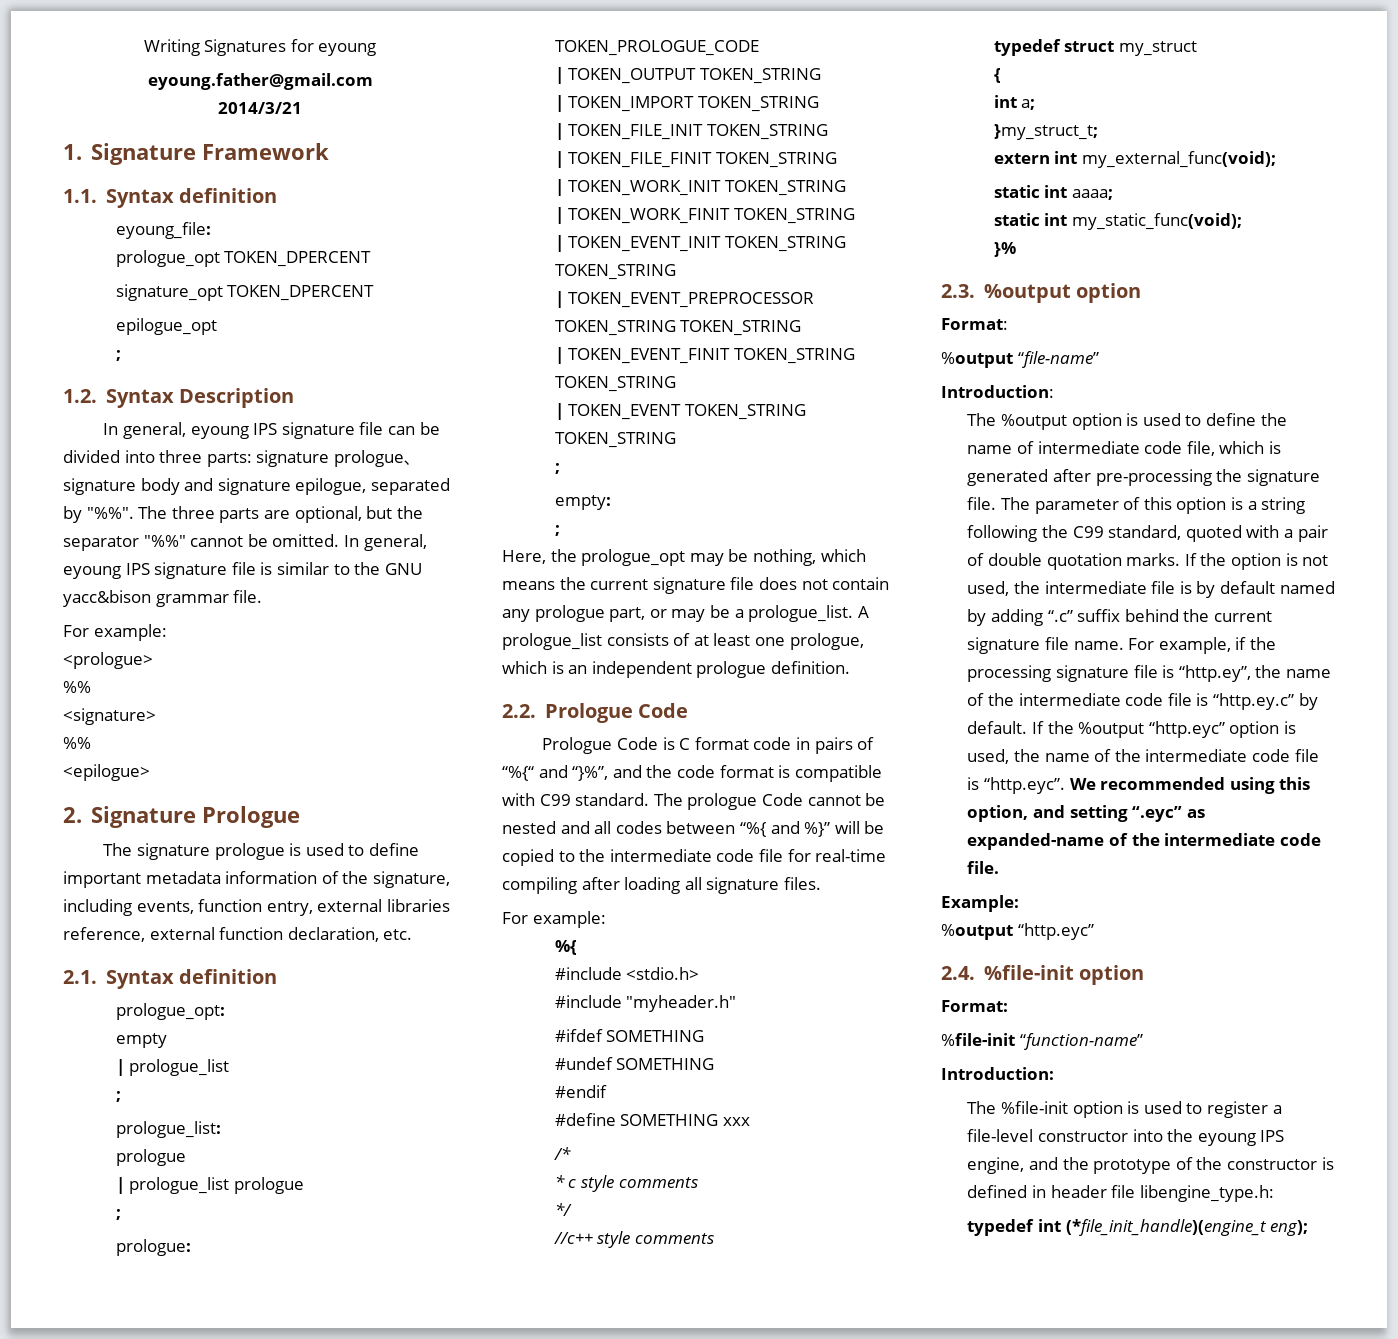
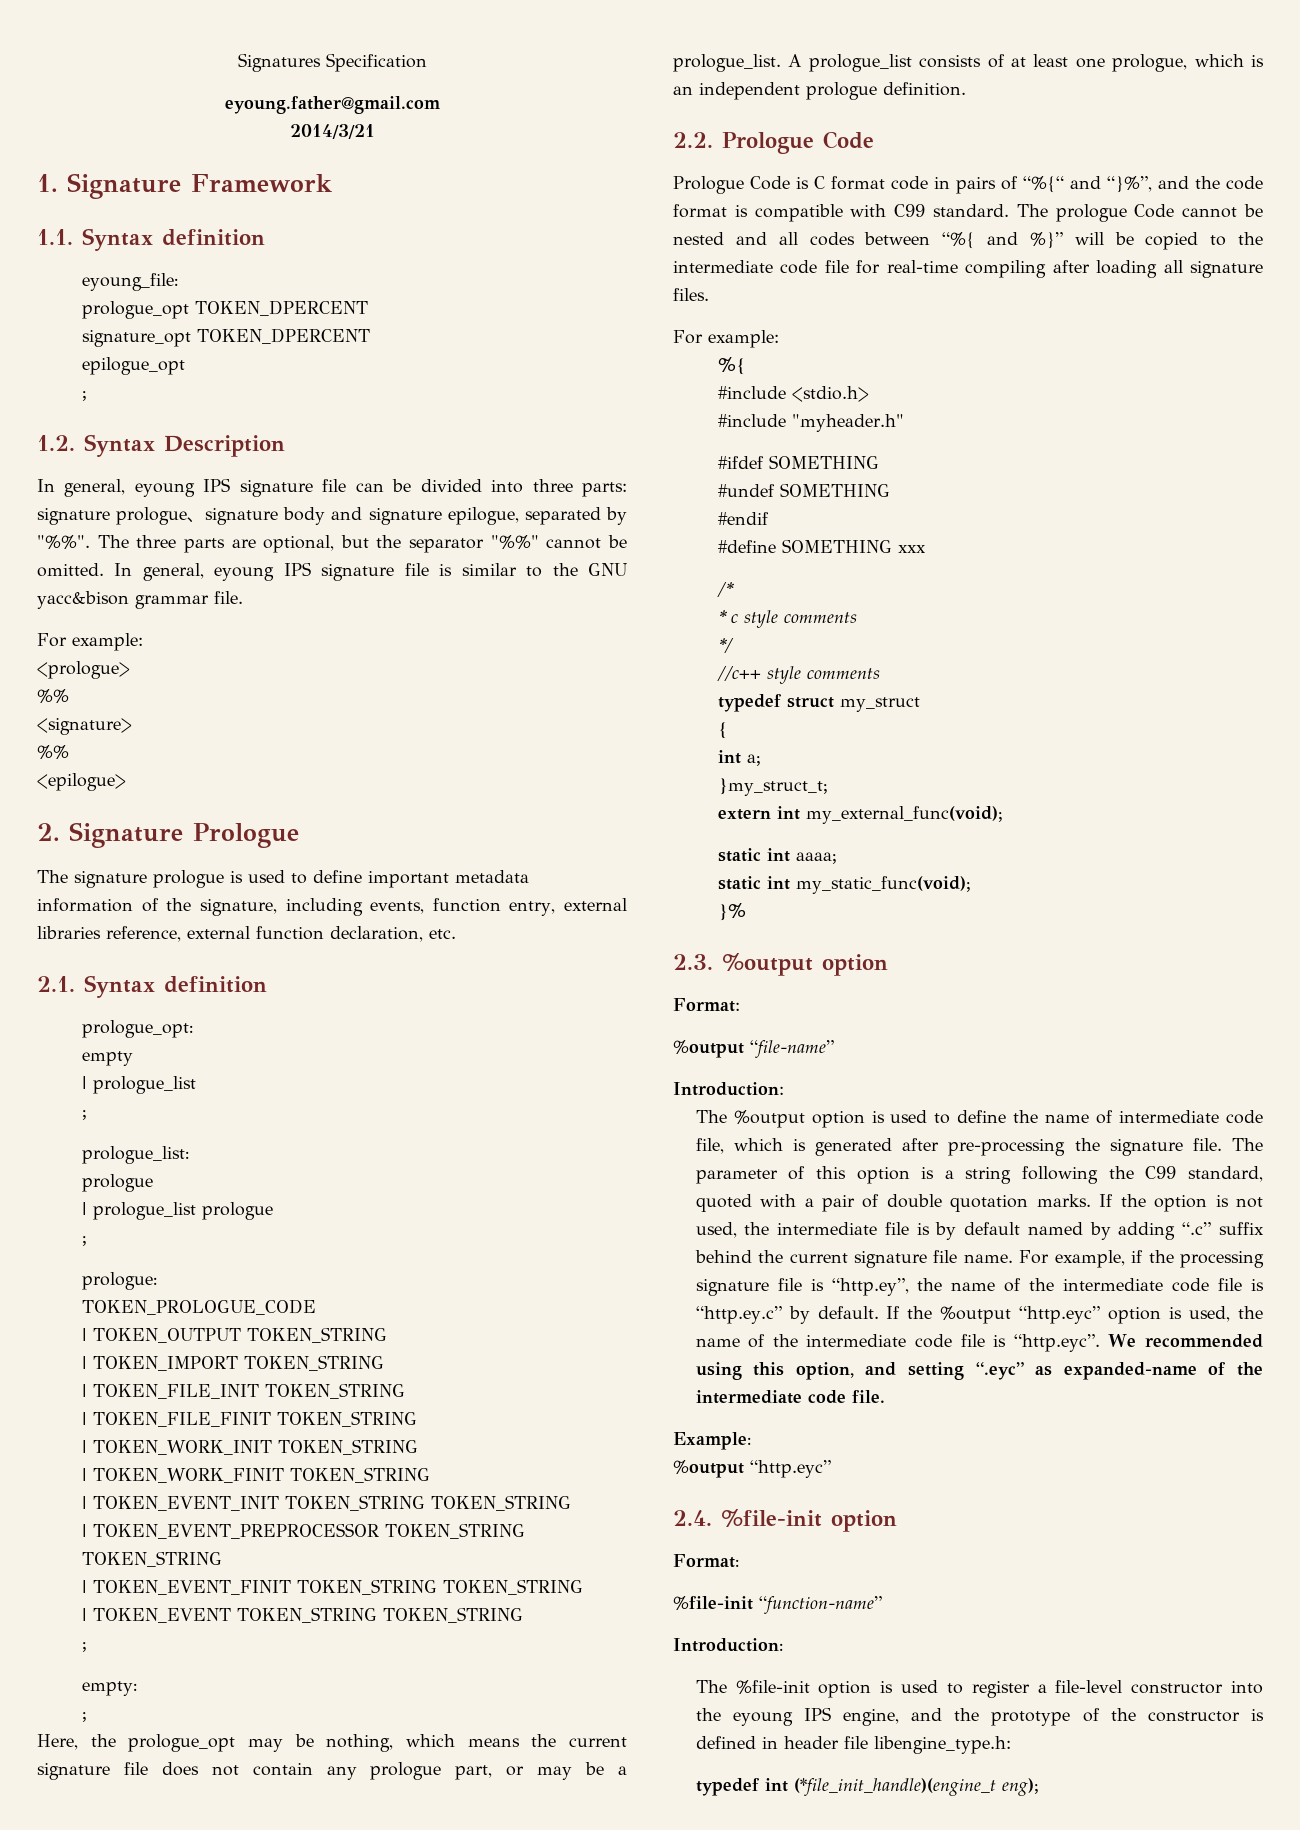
- Writing Signatures for eyoung
+ Signatures Specification

